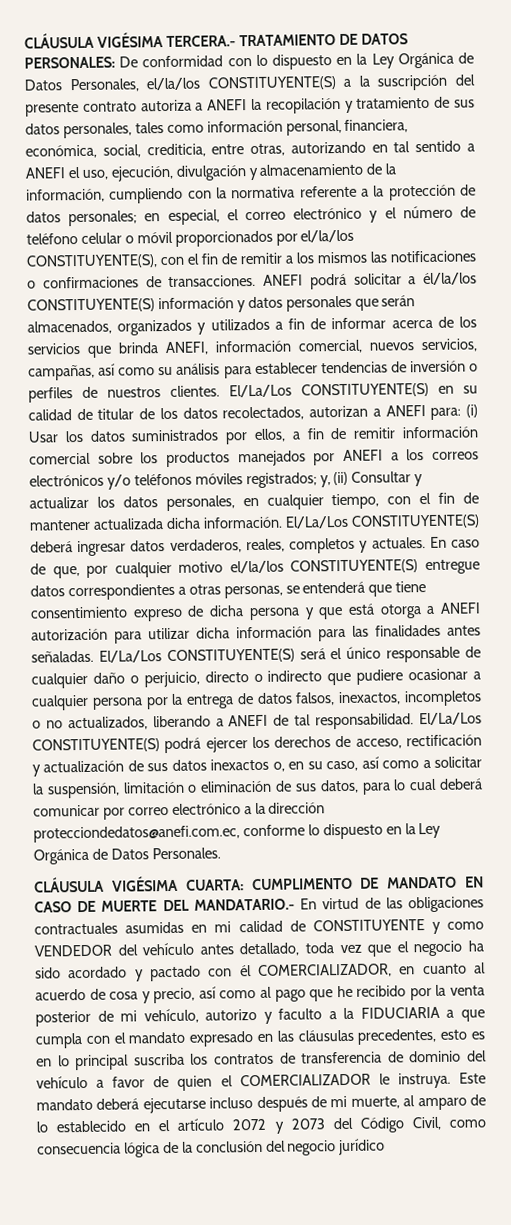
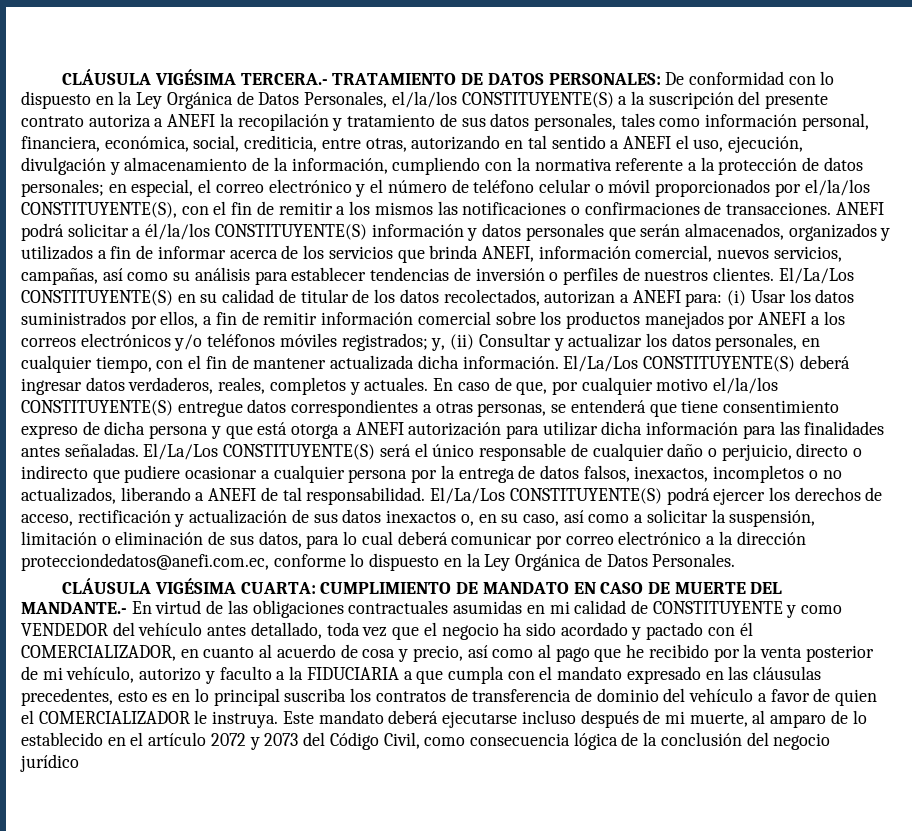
- CUMPLIMENTO DE MANDATO EN CASO DE MUERTE DEL MANDATARIO.- En virtud de las obligaciones contractuales asumidas en mi calidad de CONSTITUYENTE y como VENDEDOR del vehículo antes detallado, toda vez que el negocio ha sido acordado y pactado con él COMERCIALIZADOR, en cuanto al acuerdo de cosa y precio, así como al pago que he recibido por la venta posterior de mi vehículo, autorizo y faculto a la FIDUCIARIA a que cumpla con el mandato expresado en las cláusulas precedentes, esto es en lo principal suscriba los contratos de transferencia de dominio del vehículo a favor de quien el COMERCIALIZADOR le instruya.
+ CUMPLIMIENTO DE MANDATO EN CASO DE MUERTE DEL MANDANTE.- En virtud de las obligaciones contractuales asumidas en mi calidad de CONSTITUYENTE y como VENDEDOR del vehículo antes detallado, toda vez que el negocio ha sido acordado y pactado con él COMERCIALIZADOR, en cuanto al acuerdo de cosa y precio, así como al pago que he recibido por la venta posterior de mi vehículo, autorizo y faculto a la FIDUCIARIA a que cumpla con el mandato expresado en las cláusulas precedentes, esto es en lo principal suscriba los contratos de transferencia de dominio del vehículo a favor de quien el COMERCIALIZADOR le instruya.

